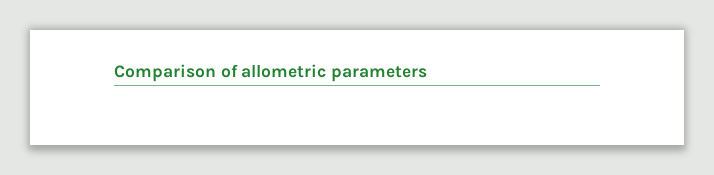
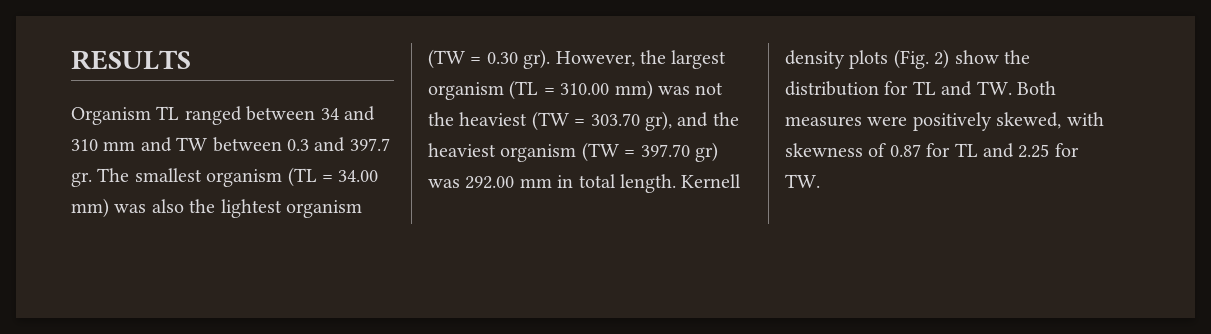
- Comparison of allometric parameters
+ RESULTS
+ Organism TL ranged between 34 and 310 mm and TW between 0.3 and 397.7 gr. The smallest organism (TL = 34.00 mm) was also the lightest organism (TW = 0.30 gr). However, the largest organism (TL = 310.00 mm) was not the heaviest (TW = 303.70 gr), and the heaviest organism (TW = 397.70 gr) was 292.00 mm in total length. Kernell density plots (Fig. 2) show the distribution for TL and TW. Both measures were positively skewed, with skewness of 0.87 for TL and 2.25 for TW.

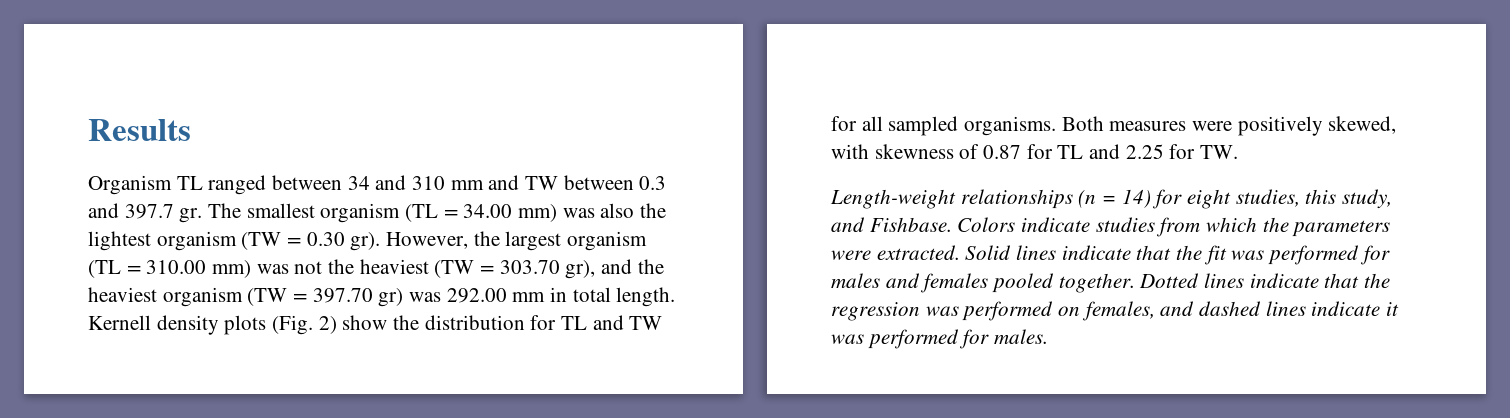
- RESULTS
+ Results
- Kernell density plots (Fig. 2) show the distribution for TL and TW. Both measures were positively skewed, with skewness of 0.87 for TL and 2.25 for TW.
+ Kernell density plots (Fig. 2) show the distribution for TL and TW for all sampled organisms. Both measures were positively skewed, with skewness of 0.87 for TL and 2.25 for TW.
+ Length-weight relationships (n = 14) for eight studies, this study, and Fishbase. Colors indicate studies from which the parameters were extracted. Solid lines indicate that the fit was performed for males and females pooled together. Dotted lines indicate that the regression was performed on females, and dashed lines indicate it was performed for males.

